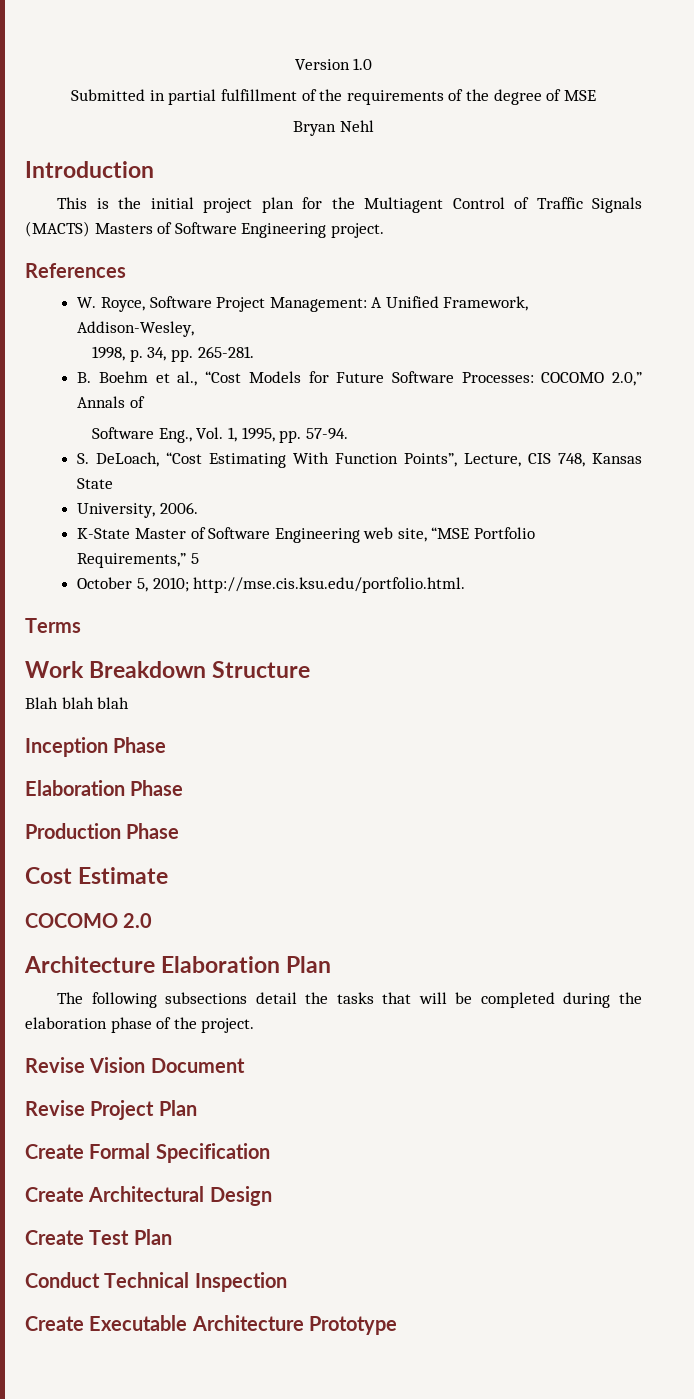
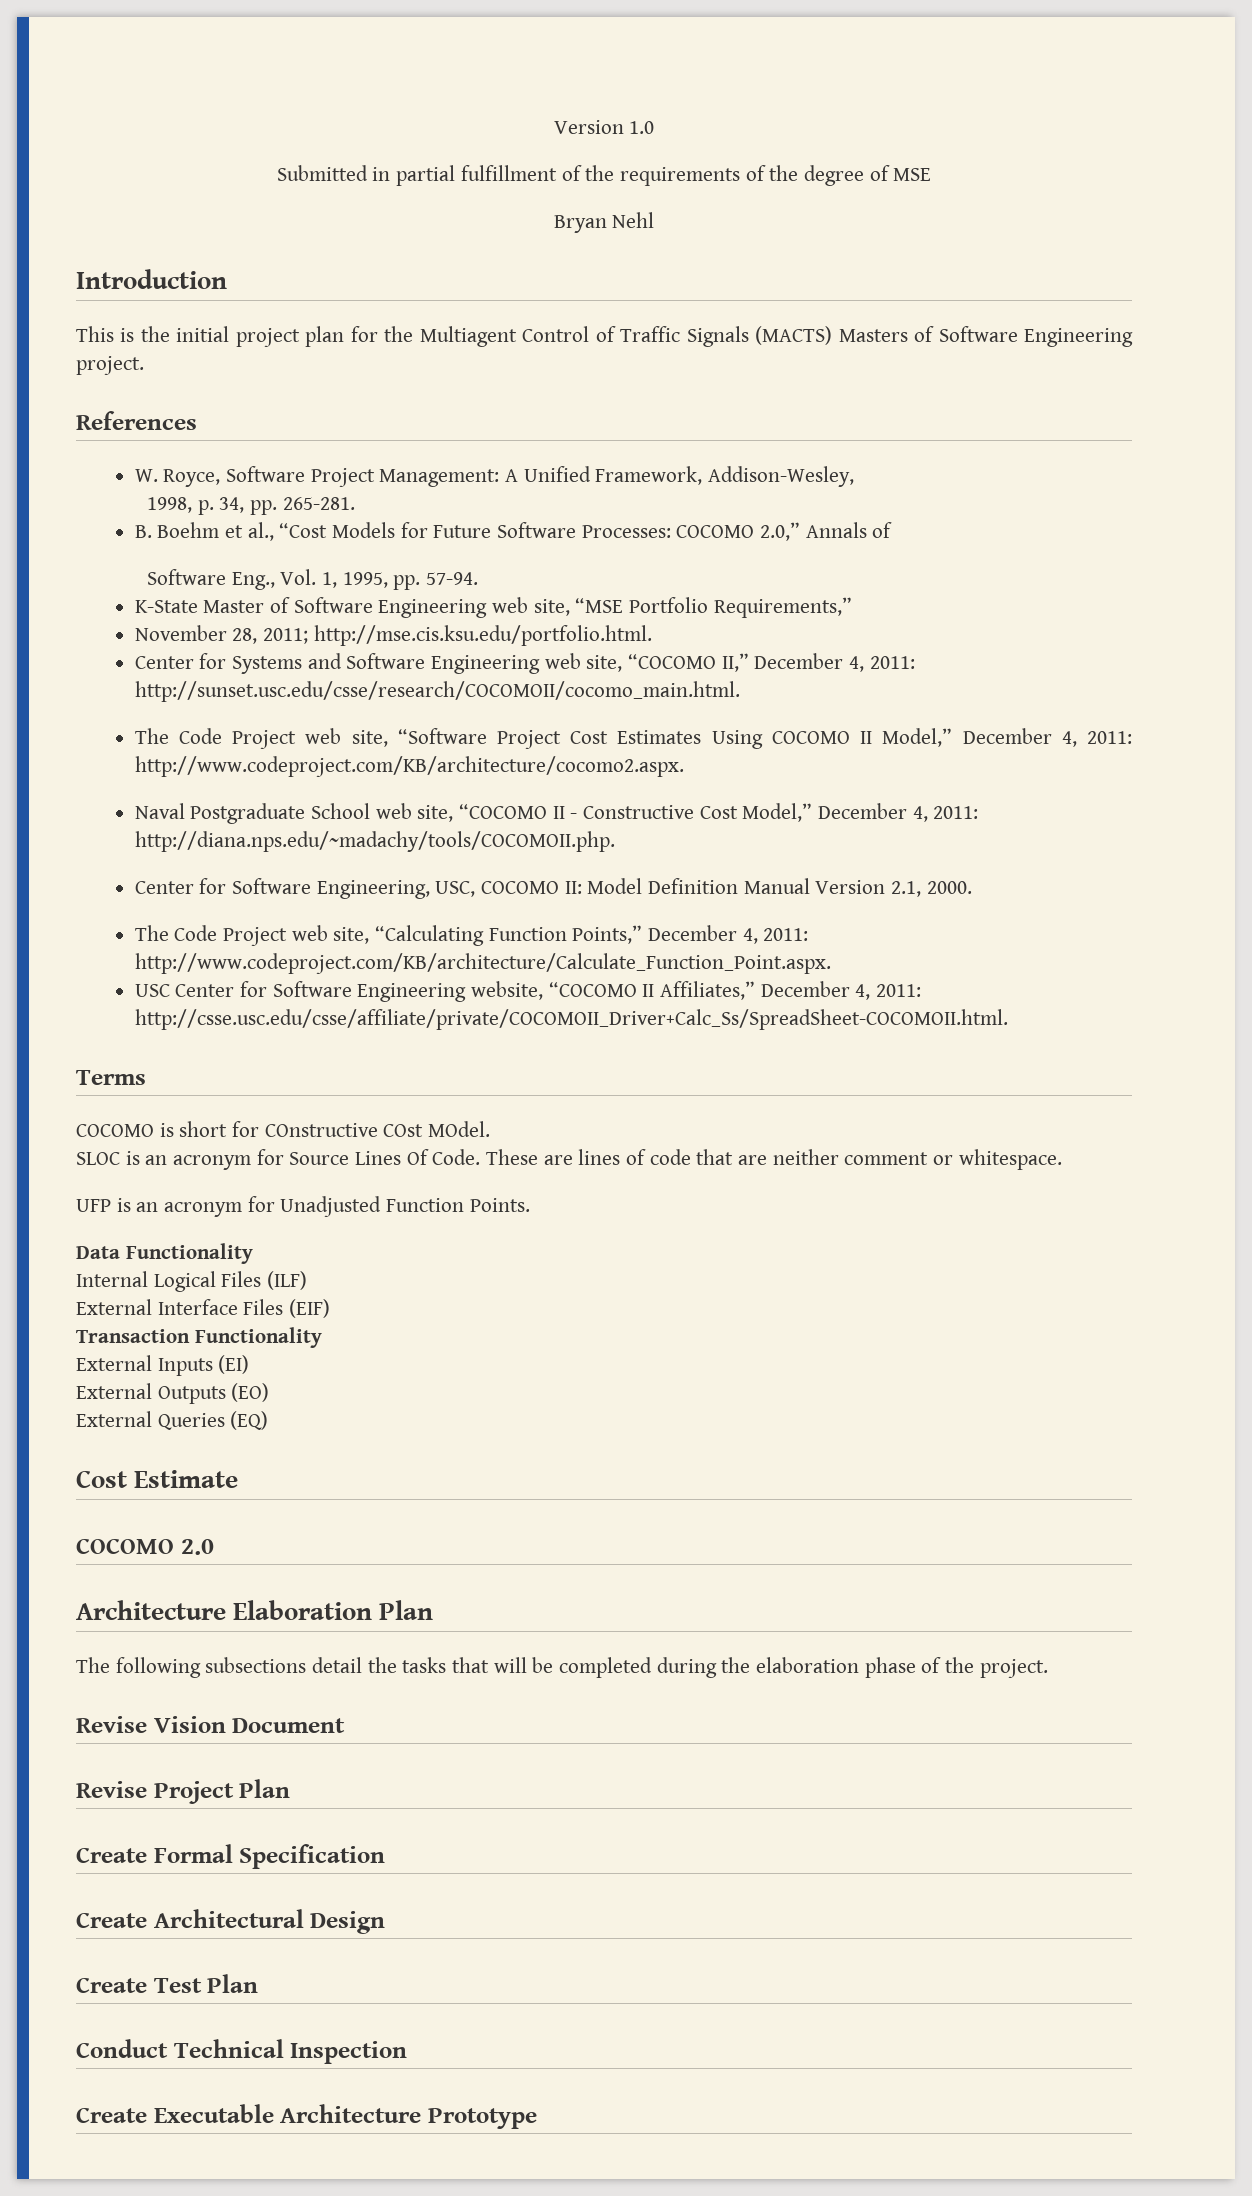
- S. DeLoach, “Cost Estimating With Function Points”, Lecture, CIS 748, Kansas State
- University, 2006.
- K-State Master of Software Engineering web site, “MSE Portfolio Requirements,” 5
- October 5, 2010; http://mse.cis.ksu.edu/portfolio.html.
+ K-State Master of Software Engineering web site, “MSE Portfolio Requirements,”
+ November 28, 2011; http://mse.cis.ksu.edu/portfolio.html.
+ Center for Systems and Software Engineering web site, “COCOMO II,” December 4, 2011: http://sunset.usc.edu/csse/research/COCOMOII/cocomo_main.html.
+ The Code Project web site, “Software Project Cost Estimates Using COCOMO II Model,” December 4, 2011: http://www.codeproject.com/KB/architecture/cocomo2.aspx.
+ Naval Postgraduate School web site, “COCOMO II - Constructive Cost Model,” December 4, 2011: http://diana.nps.edu/~madachy/tools/COCOMOII.php.
+ Center for Software Engineering, USC, COCOMO II: Model Definition Manual Version 2.1, 2000.
+ The Code Project web site, “Calculating Function Points,” December 4, 2011: http://www.codeproject.com/KB/architecture/Calculate_Function_Point.aspx.
+ USC Center for Software Engineering website, “COCOMO II Affiliates,” December 4, 2011: http://csse.usc.edu/csse/affiliate/private/COCOMOII_Driver+Calc_Ss/SpreadSheet-COCOMOII.html.
  Terms
- Work Breakdown Structure
- Blah blah blah
- Inception Phase
- Elaboration Phase
- Production Phase
+ COCOMO is short for COnstructive COst MOdel.
+ SLOC is an acronym for Source Lines Of Code. These are lines of code that are neither comment or whitespace.
+ UFP is an acronym for Unadjusted Function Points.
+ Data Functionality
+ Internal Logical Files (ILF)
+ External Interface Files (EIF)
+ Transaction Functionality
+ External Inputs (EI)
+ External Outputs (EO)
+ External Queries (EQ)

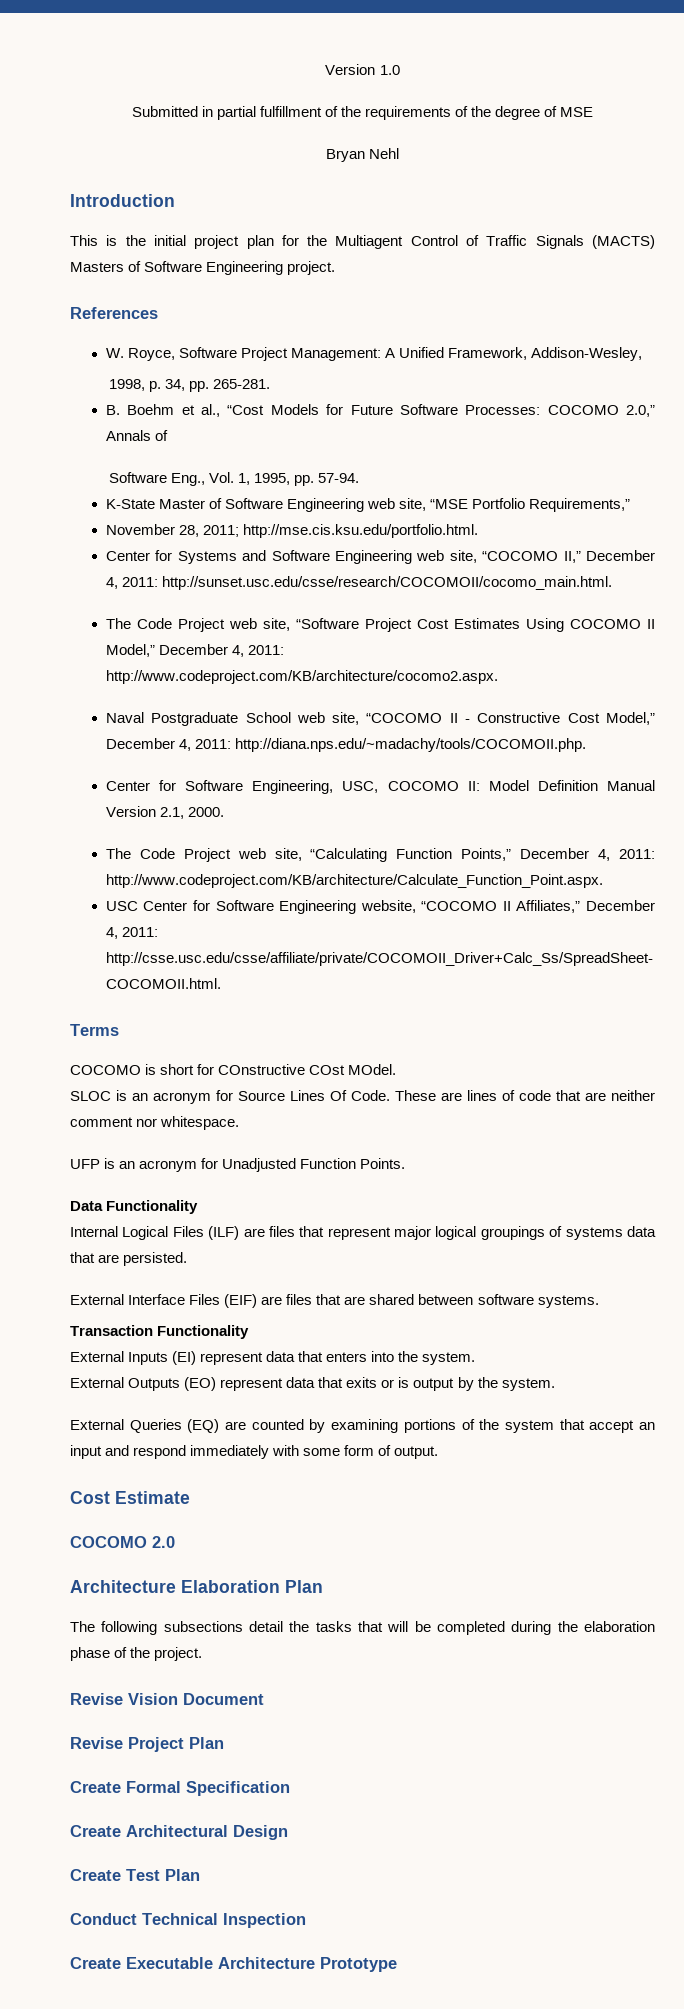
- These are lines of code that are neither comment or whitespace.
+ These are lines of code that are neither comment nor whitespace.
- Internal Logical Files (ILF)
- External Interface Files (EIF)
+ Internal Logical Files (ILF) are files that represent major logical groupings of systems data that are persisted.
+ External Interface Files (EIF) are files that are shared between software systems.
- External Inputs (EI)
- External Outputs (EO)
- External Queries (EQ)
+ External Inputs (EI) represent data that enters into the system.
+ External Outputs (EO) represent data that exits or is output by the system.
+ External Queries (EQ) are counted by examining portions of the system that accept an input and respond immediately with some form of output.

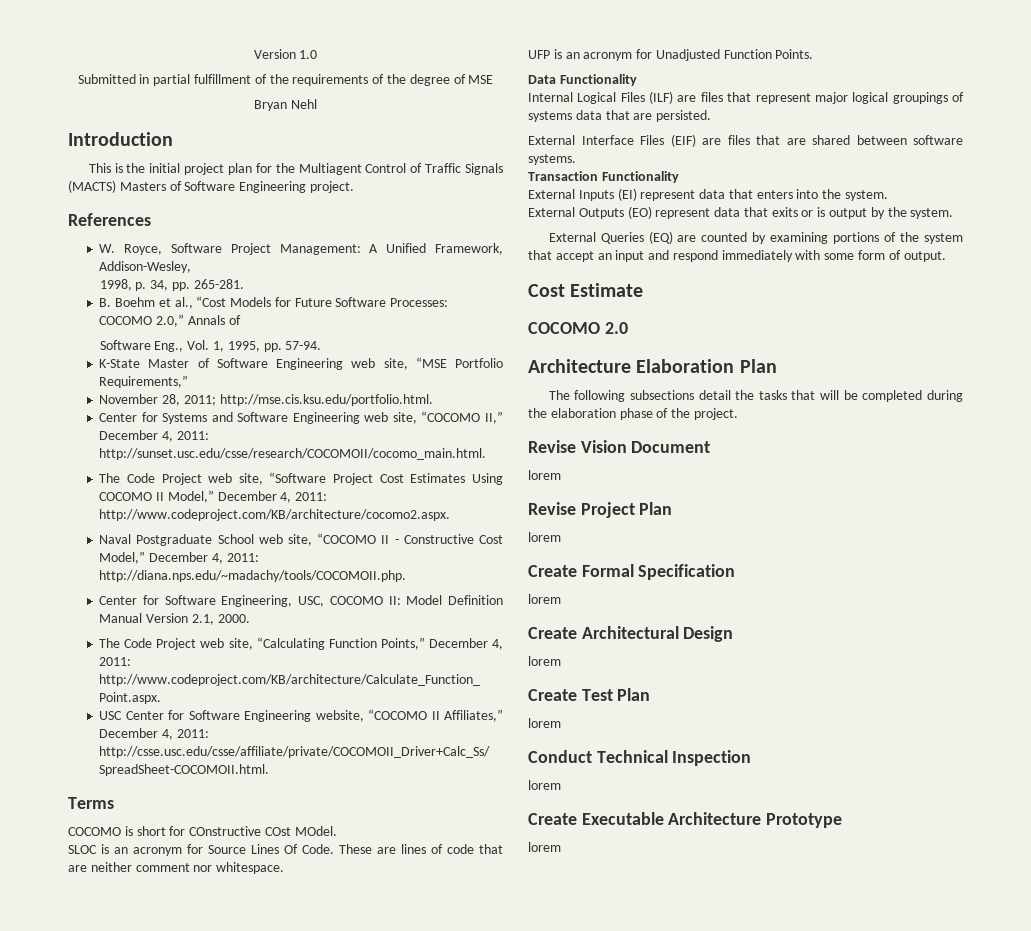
  Revise Vision Document
+ lorem
  Revise Project Plan
+ lorem
  Create Formal Specification
+ lorem
  Create Architectural Design
+ lorem
  Create Test Plan
+ lorem
  Conduct Technical Inspection
+ lorem
  Create Executable Architecture Prototype
+ lorem

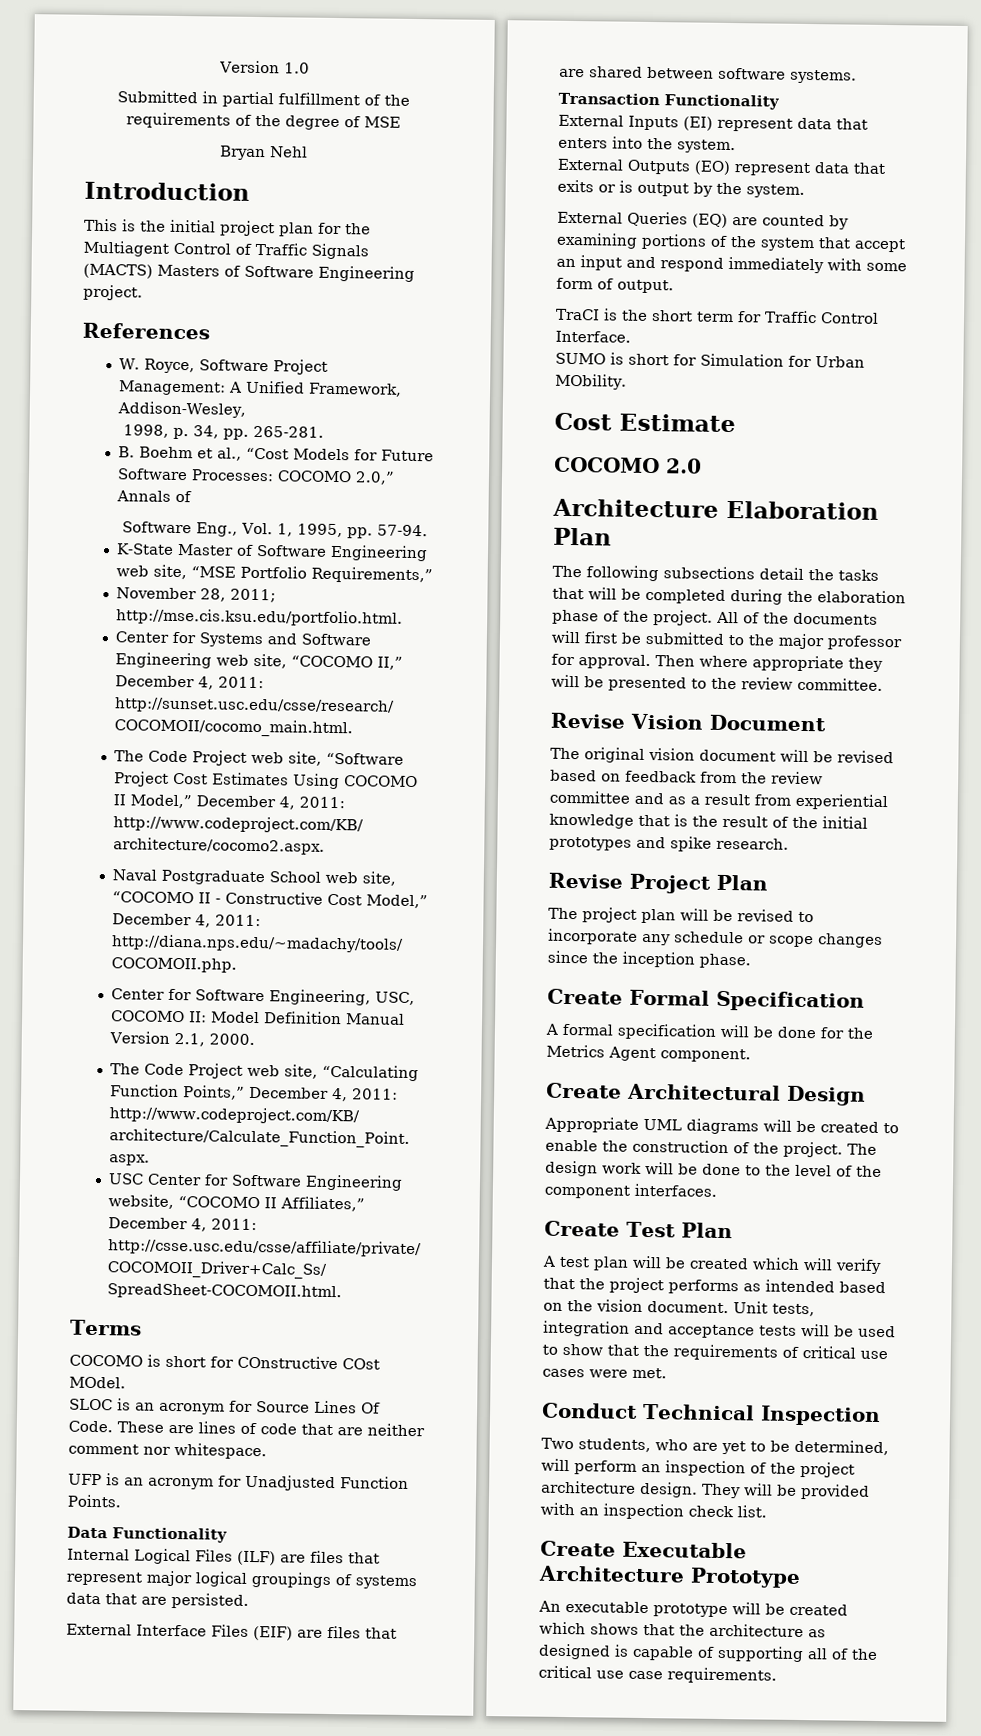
+ TraCI is the short term for Traffic Control Interface.
+ SUMO is short for Simulation for Urban MObility.
- The following subsections detail the tasks that will be completed during the elaboration phase of the project.
+ The following subsections detail the tasks that will be completed during the elaboration phase of the project. All of the documents will first be submitted to the major professor for approval. Then where appropriate they will be presented to the review committee.
  Revise Vision Document
- lorem
+ The original vision document will be revised based on feedback from the review committee and as a result from experiential knowledge that is the result of the initial prototypes and spike research.
  Revise Project Plan
- lorem
+ The project plan will be revised to incorporate any schedule or scope changes since the inception phase.
  Create Formal Specification
- lorem
+ A formal specification will be done for the Metrics Agent component.
  Create Architectural Design
- lorem
+ Appropriate UML diagrams will be created to enable the construction of the project. The design work will be done to the level of the component interfaces.
  Create Test Plan
- lorem
+ A test plan will be created which will verify that the project performs as intended based on the vision document. Unit tests, integration and acceptance tests will be used to show that the requirements of critical use cases were met.
  Conduct Technical Inspection
- lorem
+ Two students, who are yet to be determined, will perform an inspection of the project architecture design. They will be provided with an inspection check list.
  Create Executable Architecture Prototype
- lorem
+ An executable prototype will be created which shows that the architecture as designed is capable of supporting all of the critical use case requirements.

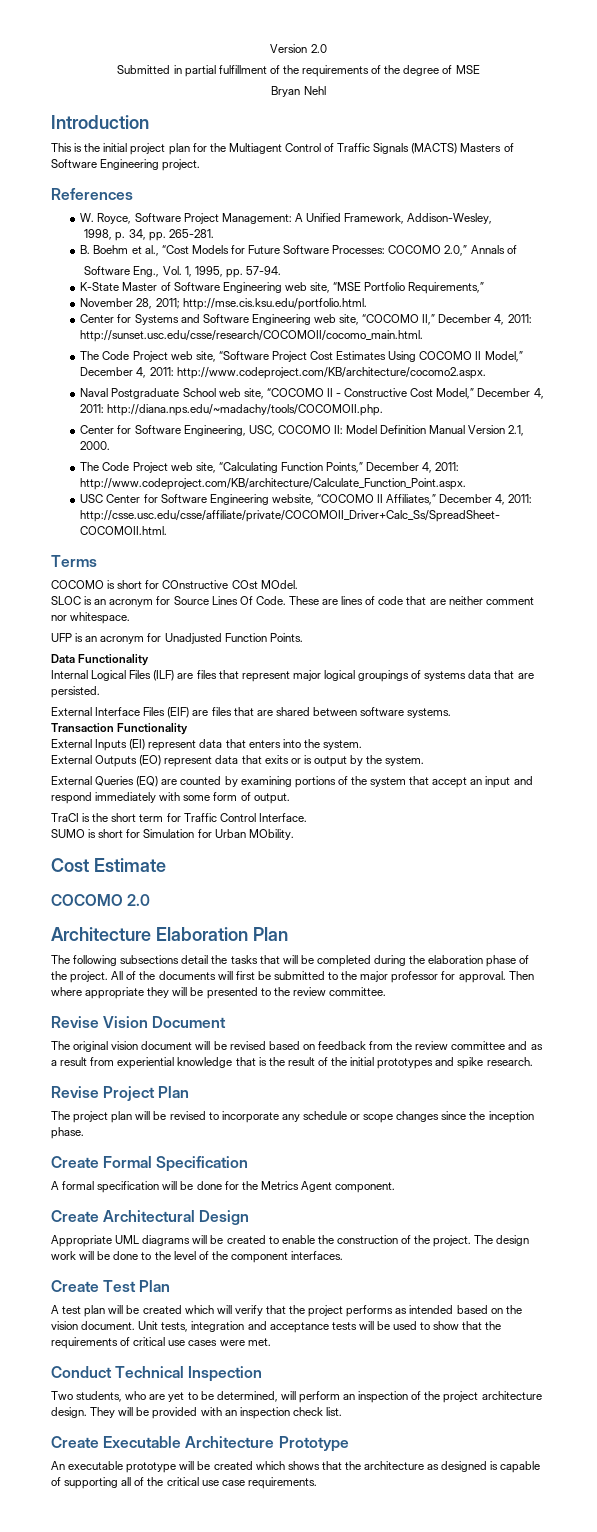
- Version 1.0
+ Version 2.0

